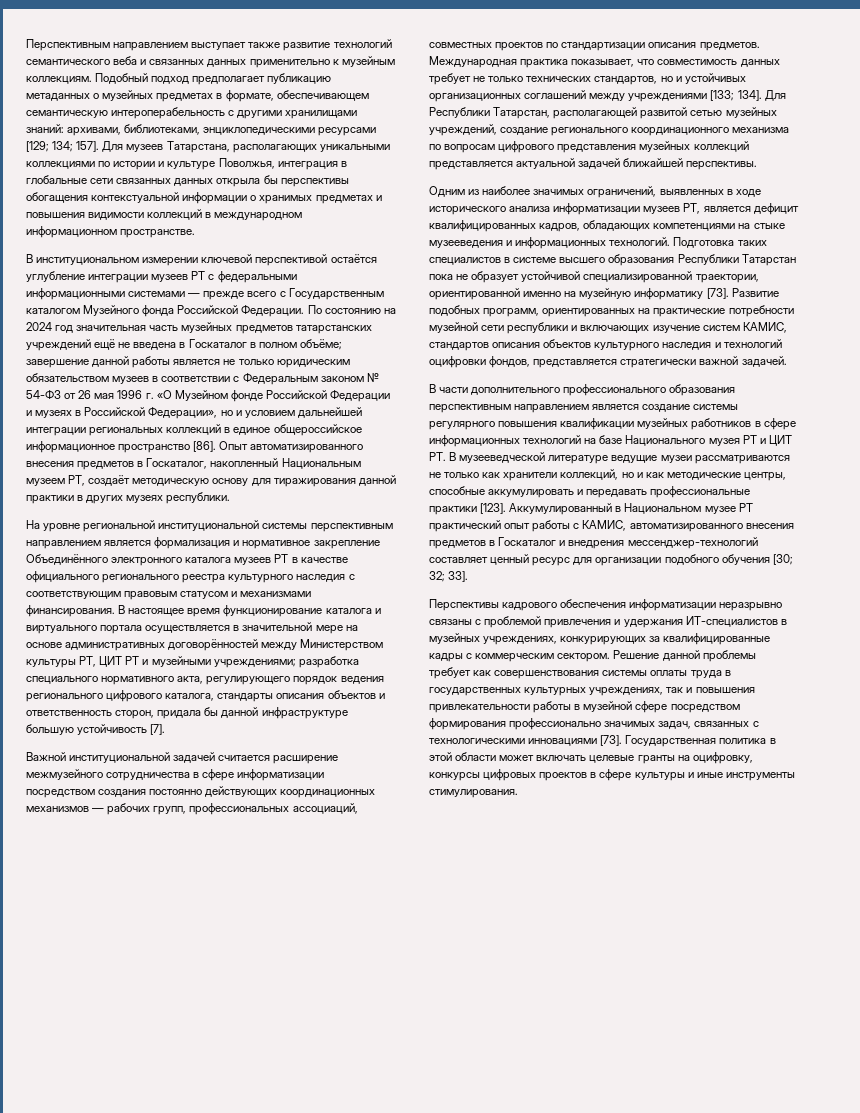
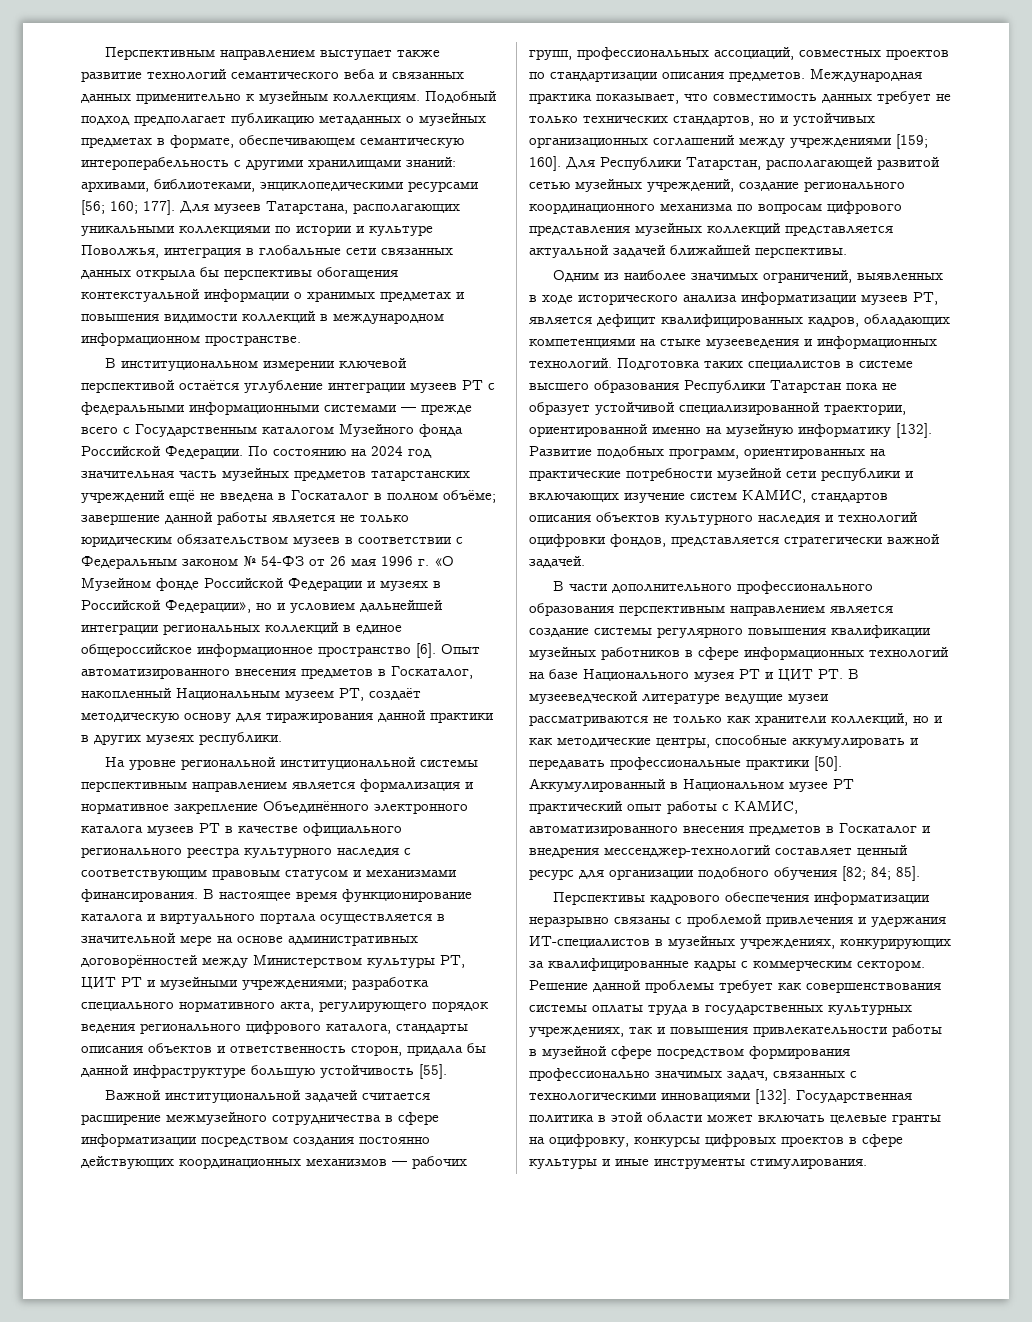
- Подобный подход предполагает публикацию метаданных о музейных предметах в формате, обеспечивающем семантическую интероперабельность с другими хранилищами знаний: архивами, библиотеками, энциклопедическими ресурсами [129; 134; 157].
+ Подобный подход предполагает публикацию метаданных о музейных предметах в формате, обеспечивающем семантическую интероперабельность с другими хранилищами знаний: архивами, библиотеками, энциклопедическими ресурсами [56; 160; 177].
- завершение данной работы является не только юридическим обязательством музеев в соответствии с Федеральным законом № 54-ФЗ от 26 мая 1996 г. «О Музейном фонде Российской Федерации и музеях в Российской Федерации», но и условием дальнейшей интеграции региональных коллекций в единое общероссийское информационное пространство [86].
+ завершение данной работы является не только юридическим обязательством музеев в соответствии с Федеральным законом № 54-ФЗ от 26 мая 1996 г. «О Музейном фонде Российской Федерации и музеях в Российской Федерации», но и условием дальнейшей интеграции региональных коллекций в единое общероссийское информационное пространство [6].
- В настоящее время функционирование каталога и виртуального портала осуществляется в значительной мере на основе административных договорённостей между Министерством культуры РТ, ЦИТ РТ и музейными учреждениями; разработка специального нормативного акта, регулирующего порядок ведения регионального цифрового каталога, стандарты описания объектов и ответственность сторон, придала бы данной инфраструктуре большую устойчивость [7].
+ В настоящее время функционирование каталога и виртуального портала осуществляется в значительной мере на основе административных договорённостей между Министерством культуры РТ, ЦИТ РТ и музейными учреждениями; разработка специального нормативного акта, регулирующего порядок ведения регионального цифрового каталога, стандарты описания объектов и ответственность сторон, придала бы данной инфраструктуре большую устойчивость [55].
- Международная практика показывает, что совместимость данных требует не только технических стандартов, но и устойчивых организационных соглашений между учреждениями [133; 134].
+ Международная практика показывает, что совместимость данных требует не только технических стандартов, но и устойчивых организационных соглашений между учреждениями [159; 160].
- Подготовка таких специалистов в системе высшего образования Республики Татарстан пока не образует устойчивой специализированной траектории, ориентированной именно на музейную информатику [73].
+ Подготовка таких специалистов в системе высшего образования Республики Татарстан пока не образует устойчивой специализированной траектории, ориентированной именно на музейную информатику [132].
- В части дополнительного профессионального образования перспективным направлением является создание системы регулярного повышения квалификации музейных работников в сфере информационных технологий на базе Национального музея РТ и ЦИТ РТ. В музееведческой литературе ведущие музеи рассматриваются не только как хранители коллекций, но и как методические центры, способные аккумулировать и передавать профессиональные практики [123].
+ В части дополнительного профессионального образования перспективным направлением является создание системы регулярного повышения квалификации музейных работников в сфере информационных технологий на базе Национального музея РТ и ЦИТ РТ. В музееведческой литературе ведущие музеи рассматриваются не только как хранители коллекций, но и как методические центры, способные аккумулировать и передавать профессиональные практики [50].
- Аккумулированный в Национальном музее РТ практический опыт работы с КАМИС, автоматизированного внесения предметов в Госкаталог и внедрения мессенджер-технологий составляет ценный ресурс для организации подобного обучения [30; 32; 33].
+ Аккумулированный в Национальном музее РТ практический опыт работы с КАМИС, автоматизированного внесения предметов в Госкаталог и внедрения мессенджер-технологий составляет ценный ресурс для организации подобного обучения [82; 84; 85].
- Решение данной проблемы требует как совершенствования системы оплаты труда в государственных культурных учреждениях, так и повышения привлекательности работы в музейной сфере посредством формирования профессионально значимых задач, связанных с технологическими инновациями [73].
+ Решение данной проблемы требует как совершенствования системы оплаты труда в государственных культурных учреждениях, так и повышения привлекательности работы в музейной сфере посредством формирования профессионально значимых задач, связанных с технологическими инновациями [132].

